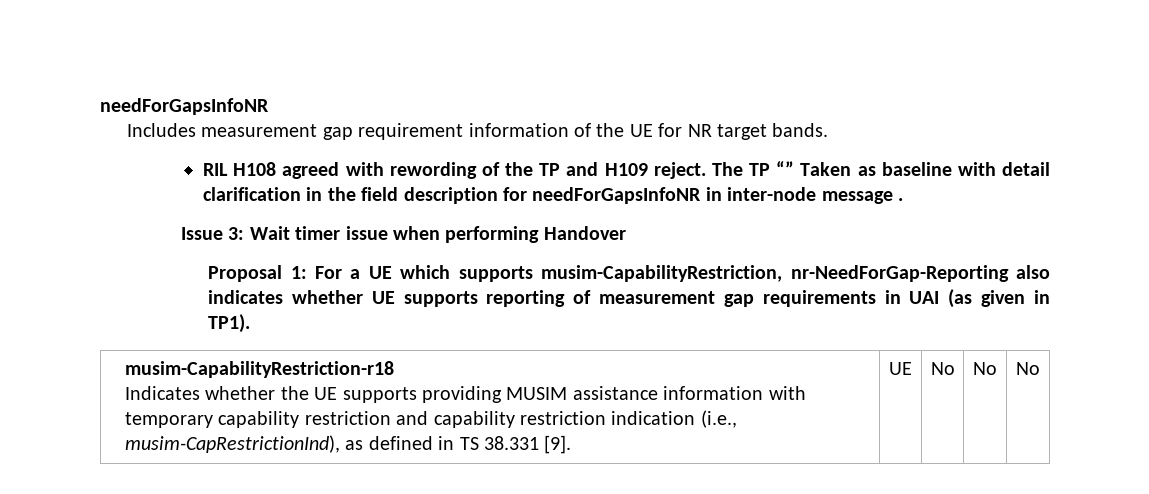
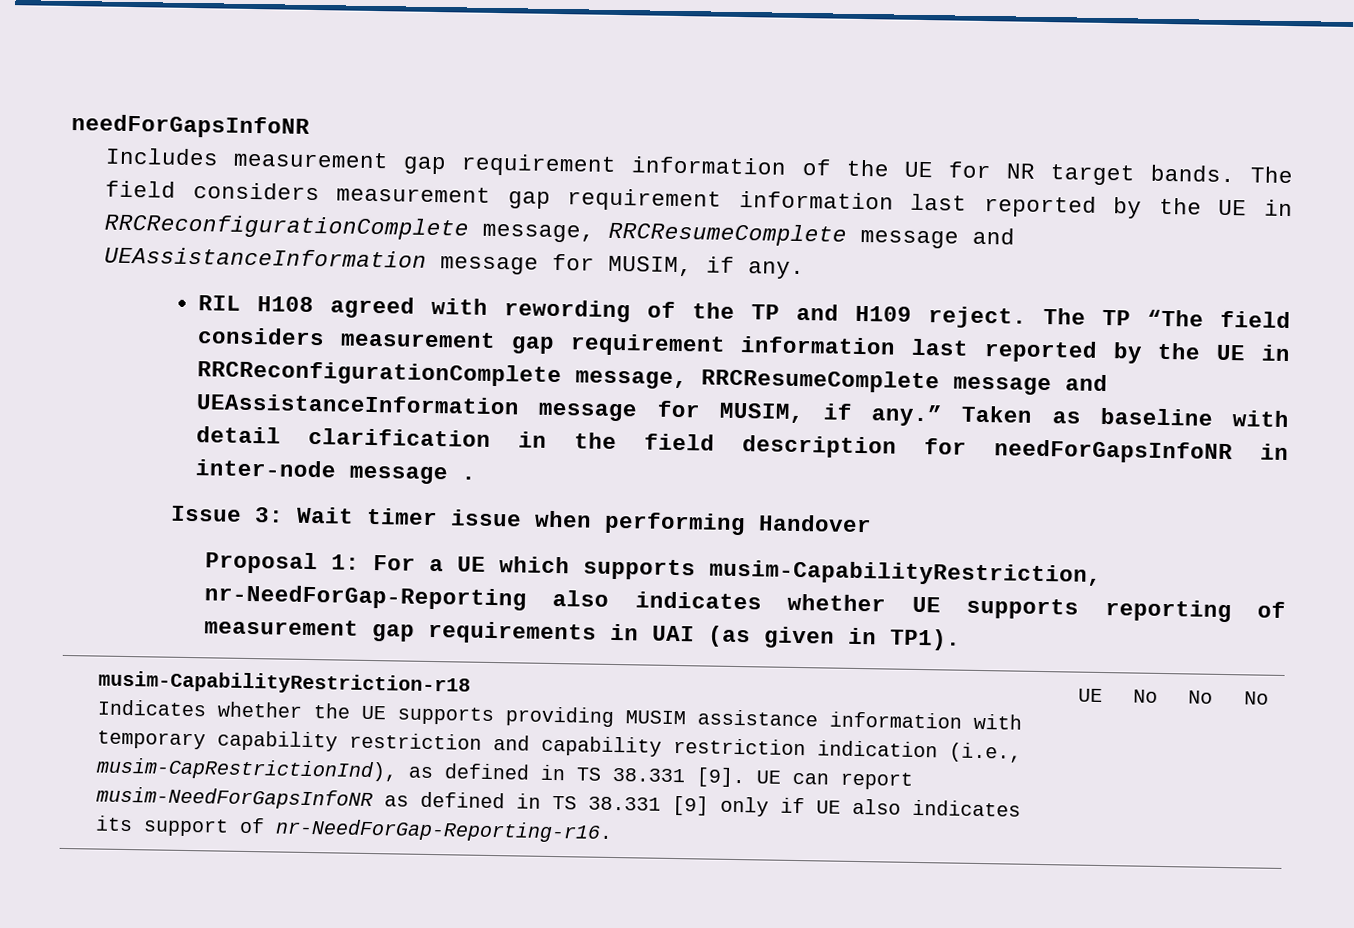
+ The field considers measurement gap requirement information last reported by the UE in RRCReconfigurationComplete message, RRCResumeComplete message and UEAssistanceInformation message for MUSIM, if any.
- The TP “” Taken as baseline with detail clarification in the field description for needForGapsInfoNR in inter-node message .
+ The TP “The field considers measurement gap requirement information last reported by the UE in RRCReconfigurationComplete message, RRCResumeComplete message and UEAssistanceInformation message for MUSIM, if any.” Taken as baseline with detail clarification in the field description for needForGapsInfoNR in inter-node message .
+ UE can report musim-NeedForGapsInfoNR as defined in TS 38.331 [9] only if UE also indicates its support of nr-NeedForGap-Reporting-r16.

